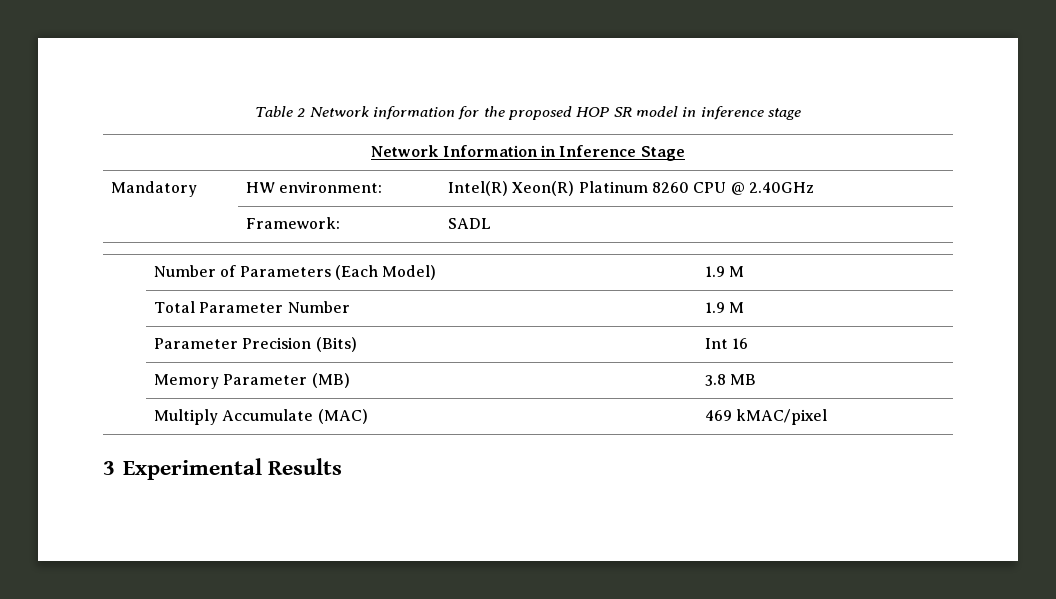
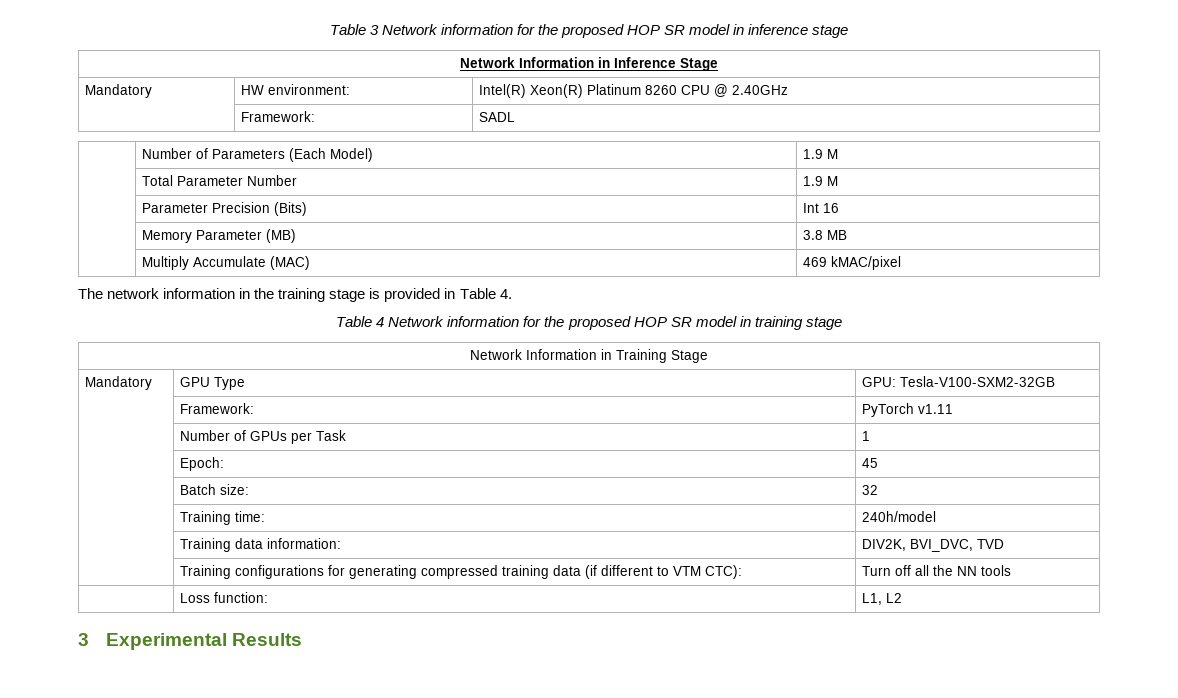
- Table 2 Network information for the proposed HOP SR model in inference stage
+ Table 3 Network information for the proposed HOP SR model in inference stage
+ The network information in the training stage is provided in Table 4.
+ Table 4 Network information for the proposed HOP SR model in training stage
+ Network Information in Training Stage
+ Mandatory | GPU Type | GPU: Tesla-V100-SXM2-32GB
+ | Framework: | PyTorch v1.11
+ | Number of GPUs per Task | 1
+ | Epoch: | 45
+ | Batch size: | 32
+ | Training time: | 240h/model
+ | Training data information: | DIV2K, BVI_DVC, TVD
+ | Training configurations for generating compressed training data (if different to VTM CTC): | Turn off all the NN tools
+ | Loss function: | L1, L2

